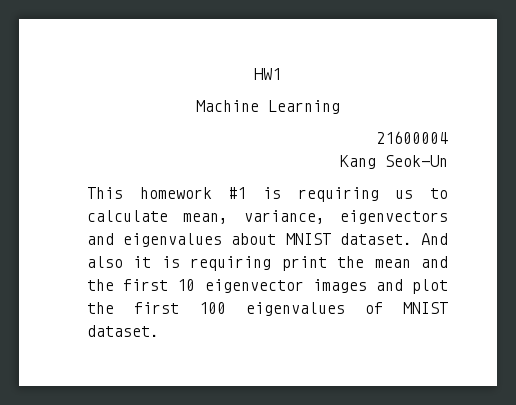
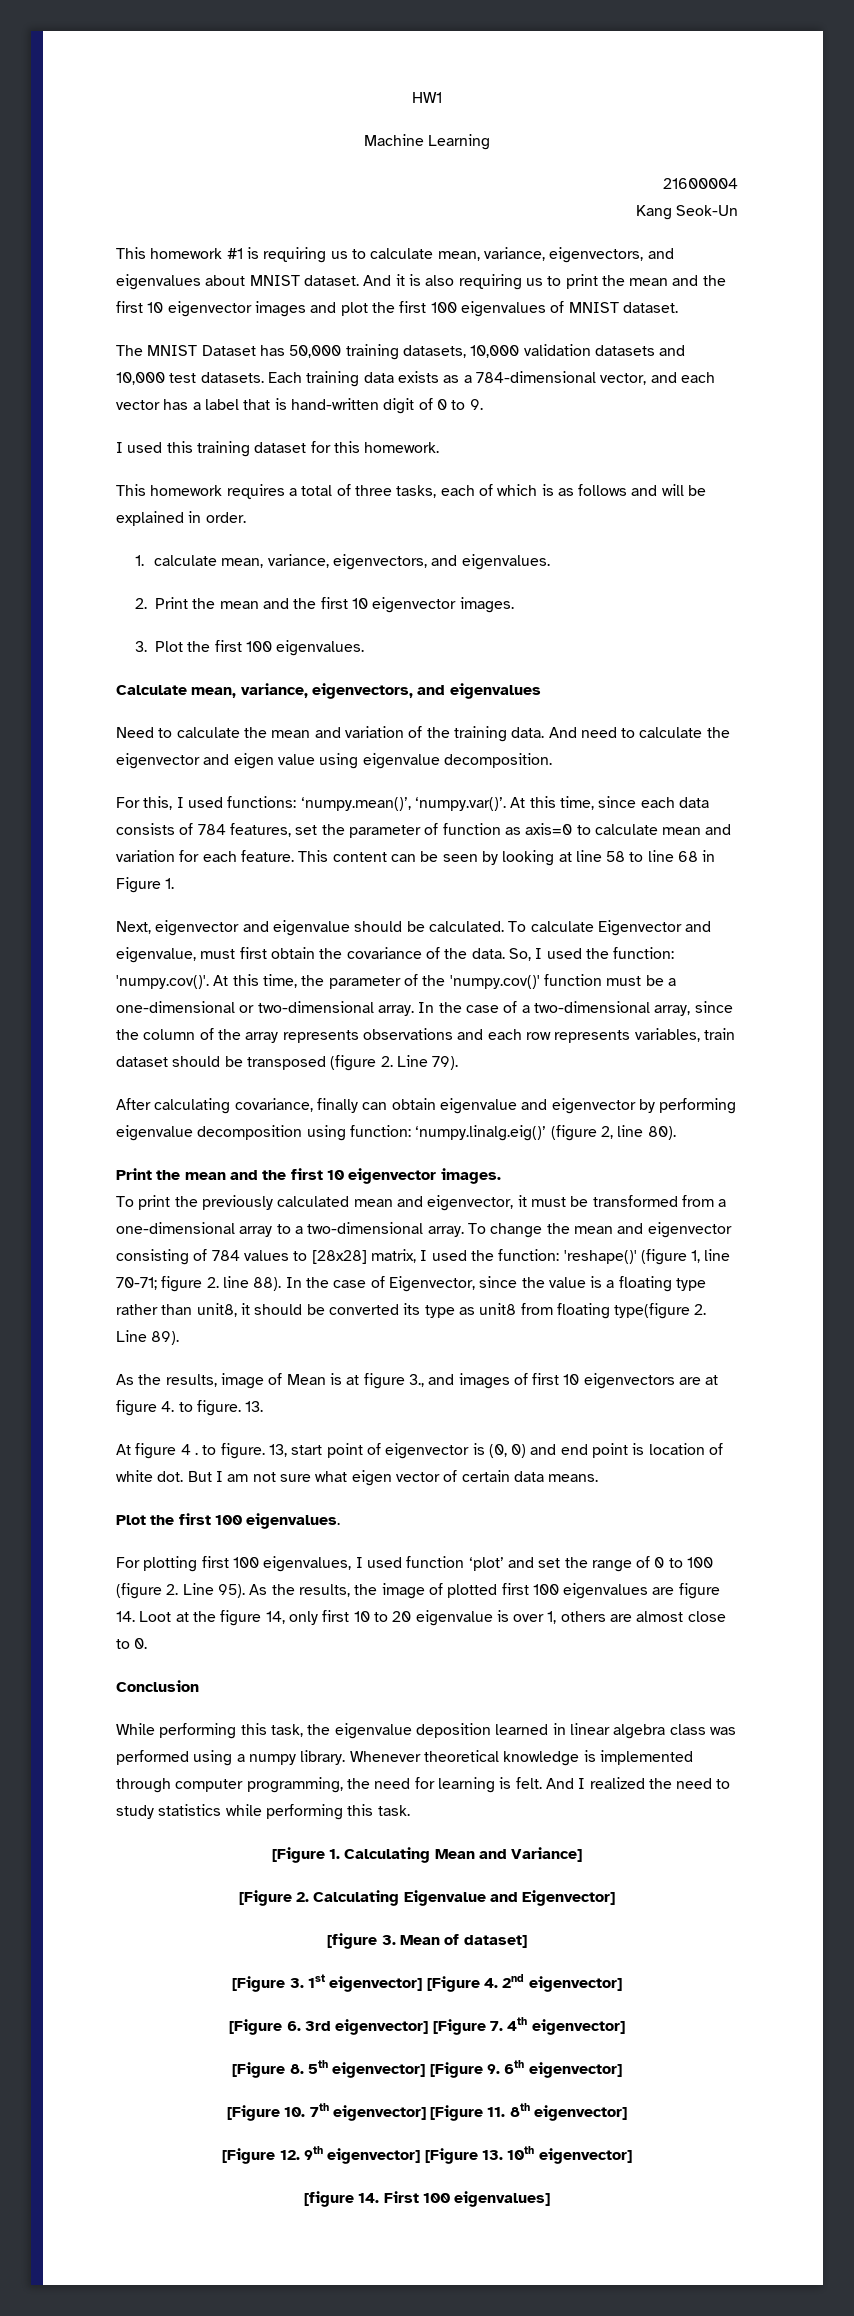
- This homework #1 is requiring us to calculate mean, variance, eigenvectors and eigenvalues about MNIST dataset.
+ This homework #1 is requiring us to calculate mean, variance, eigenvectors, and eigenvalues about MNIST dataset.
- And also it is requiring print the mean and the first 10 eigenvector images and plot the first 100 eigenvalues of MNIST dataset.
+ And it is also requiring us to print the mean and the first 10 eigenvector images and plot the first 100 eigenvalues of MNIST dataset.
+ The MNIST Dataset has 50,000 training datasets, 10,000 validation datasets and 10,000 test datasets. Each training data exists as a 784-dimensional vector, and each vector has a label that is hand-written digit of 0 to 9.
+ I used this training dataset for this homework.
+ This homework requires a total of three tasks, each of which is as follows and will be explained in order.
+ 1. calculate mean, variance, eigenvectors, and eigenvalues.
+ 2. Print the mean and the first 10 eigenvector images.
+ 3. Plot the first 100 eigenvalues.
+ Calculate mean, variance, eigenvectors, and eigenvalues
+ Need to calculate the mean and variation of the training data. And need to calculate the eigenvector and eigen value using eigenvalue decomposition.
+ For this, I used functions: ‘numpy.mean()’, ‘numpy.var()’. At this time, since each data consists of 784 features, set the parameter of function as axis=0 to calculate mean and variation for each feature. This content can be seen by looking at line 58 to line 68 in Figure 1.
+ Next, eigenvector and eigenvalue should be calculated. To calculate Eigenvector and eigenvalue, must first obtain the covariance of the data. So, I used the function: 'numpy.cov()'. At this time, the parameter of the 'numpy.cov()' function must be a one-dimensional or two-dimensional array. In the case of a two-dimensional array, since the column of the array represents observations and each row represents variables, train dataset should be transposed (figure 2. Line 79).
+ After calculating covariance, finally can obtain eigenvalue and eigenvector by performing eigenvalue decomposition using function: ‘numpy.linalg.eig()’ (figure 2, line 80).
+ Print the mean and the first 10 eigenvector images.
+ To print the previously calculated mean and eigenvector, it must be transformed from a one-dimensional array to a two-dimensional array. To change the mean and eigenvector consisting of 784 values to [28x28] matrix, I used the function: 'reshape()' (figure 1, line 70-71; figure 2. line 88). In the case of Eigenvector, since the value is a floating type rather than unit8, it should be converted its type as unit8 from floating type(figure 2. Line 89).
+ As the results, image of Mean is at figure 3., and images of first 10 eigenvectors are at figure 4. to figure. 13.
+ At figure 4 . to figure. 13, start point of eigenvector is (0, 0) and end point is location of white dot. But I am not sure what eigen vector of certain data means.
+ Plot the first 100 eigenvalues.
+ For plotting first 100 eigenvalues, I used function ‘plot’ and set the range of 0 to 100 (figure 2. Line 95). As the results, the image of plotted first 100 eigenvalues are figure 14. Loot at the figure 14, only first 10 to 20 eigenvalue is over 1, others are almost close to 0.
+ Conclusion
+ While performing this task, the eigenvalue deposition learned in linear algebra class was performed using a numpy library. Whenever theoretical knowledge is implemented through computer programming, the need for learning is felt. And I realized the need to study statistics while performing this task.
+ [Figure 1. Calculating Mean and Variance]
+ [Figure 2. Calculating Eigenvalue and Eigenvector]
+ [figure 3. Mean of dataset]
+ [Figure 3. 1st eigenvector] [Figure 4. 2nd eigenvector]
+ [Figure 6. 3rd eigenvector] [Figure 7. 4th eigenvector]
+ [Figure 8. 5th eigenvector] [Figure 9. 6th eigenvector]
+ [Figure 10. 7th eigenvector] [Figure 11. 8th eigenvector]
+ [Figure 12. 9th eigenvector] [Figure 13. 10th eigenvector]
+ [figure 14. First 100 eigenvalues]

